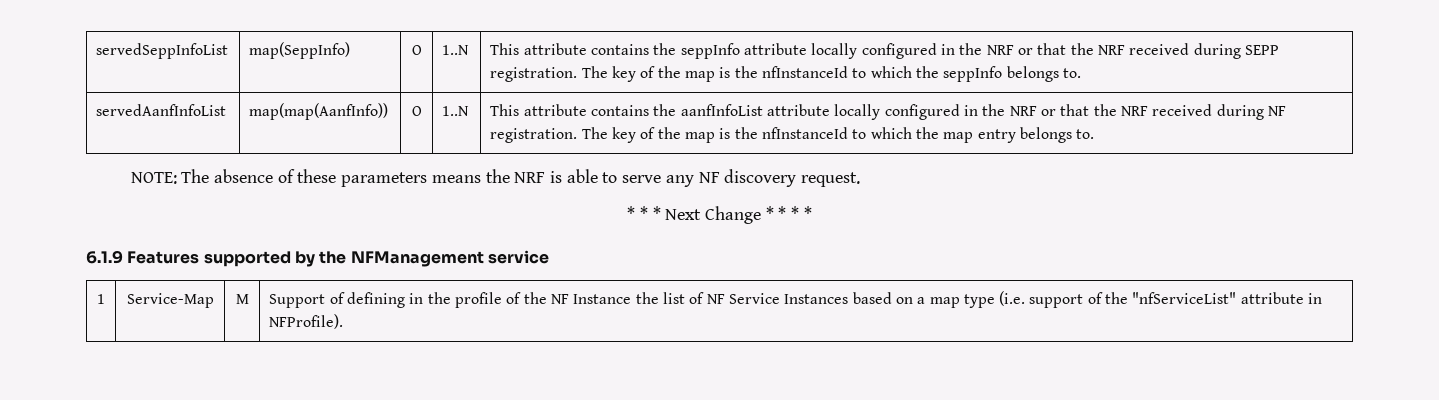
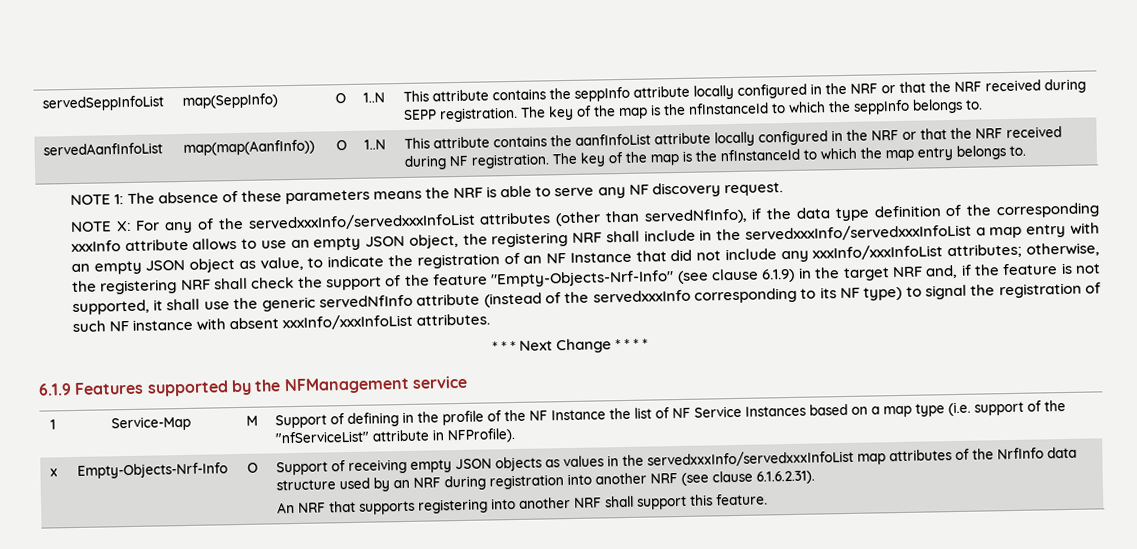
- NOTE: The absence of these parameters means the NRF is able to serve any NF discovery request.
+ NOTE 1: The absence of these parameters means the NRF is able to serve any NF discovery request.
+ NOTE X: For any of the servedxxxInfo/servedxxxInfoList attributes (other than servedNfInfo), if the data type definition of the corresponding xxxInfo attribute allows to use an empty JSON object, the registering NRF shall include in the servedxxxInfo/servedxxxInfoList a map entry with an empty JSON object as value, to indicate the registration of an NF Instance that did not include any xxxInfo/xxxInfoList attributes; otherwise, the registering NRF shall check the support of the feature "Empty-Objects-Nrf-Info" (see clause 6.1.9) in the target NRF and, if the feature is not supported, it shall use the generic servedNfInfo attribute (instead of the servedxxxInfo corresponding to its NF type) to signal the registration of such NF instance with absent xxxInfo/xxxInfoList attributes.
+ x | Empty-Objects-Nrf-Info | O | Support of receiving empty JSON objects as values in the servedxxxInfo/servedxxxInfoList map attributes of the NrfInfo data structure used by an NRF during registration into another NRF (see clause 6.1.6.2.31).
+ An NRF that supports registering into another NRF shall support this feature.

